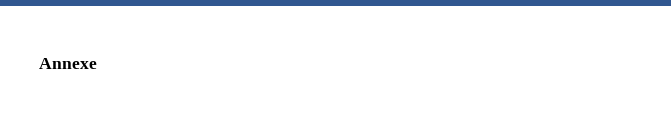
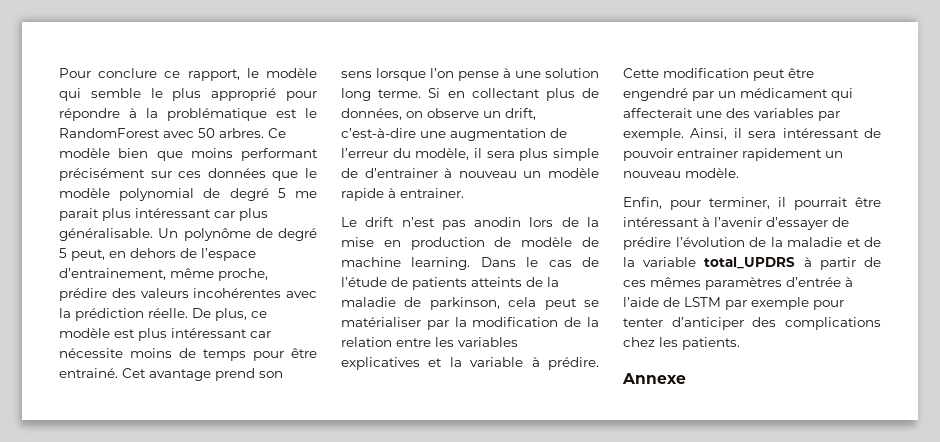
+ Pour conclure ce rapport, le modèle qui semble le plus approprié pour répondre à la problématique est le RandomForest avec 50 arbres. Ce modèle bien que moins performant précisément sur ces données que le modèle polynomial de degré 5 me parait plus intéressant car plus généralisable. Un polynôme de degré 5 peut, en dehors de l’espace d’entrainement, même proche, prédire des valeurs incohérentes avec la prédiction réelle. De plus, ce modèle est plus intéressant car nécessite moins de temps pour être entrainé. Cet avantage prend son sens lorsque l’on pense à une solution long terme. Si en collectant plus de données, on observe un drift, c’est-à-dire une augmentation de l’erreur du modèle, il sera plus simple de d’entrainer à nouveau un modèle rapide à entrainer.
+ Le drift n’est pas anodin lors de la mise en production de modèle de machine learning. Dans le cas de l’étude de patients atteints de la maladie de parkinson, cela peut se matérialiser par la modification de la relation entre les variables explicatives et la variable à prédire. Cette modification peut être engendré par un médicament qui affecterait une des variables par exemple. Ainsi, il sera intéressant de pouvoir entrainer rapidement un nouveau modèle.
+ Enfin, pour terminer, il pourrait être intéressant à l’avenir d’essayer de prédire l’évolution de la maladie et de la variable total_UPDRS à partir de ces mêmes paramètres d’entrée à l’aide de LSTM par exemple pour tenter d’anticiper des complications chez les patients.

